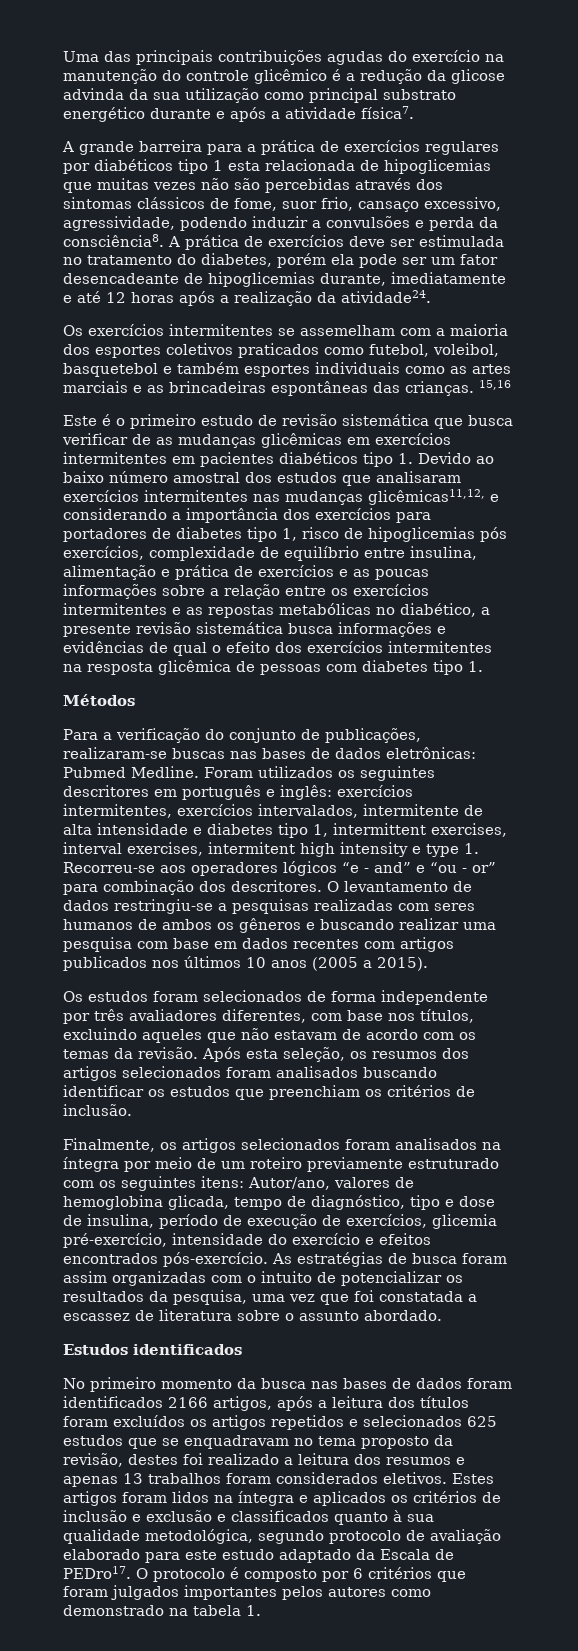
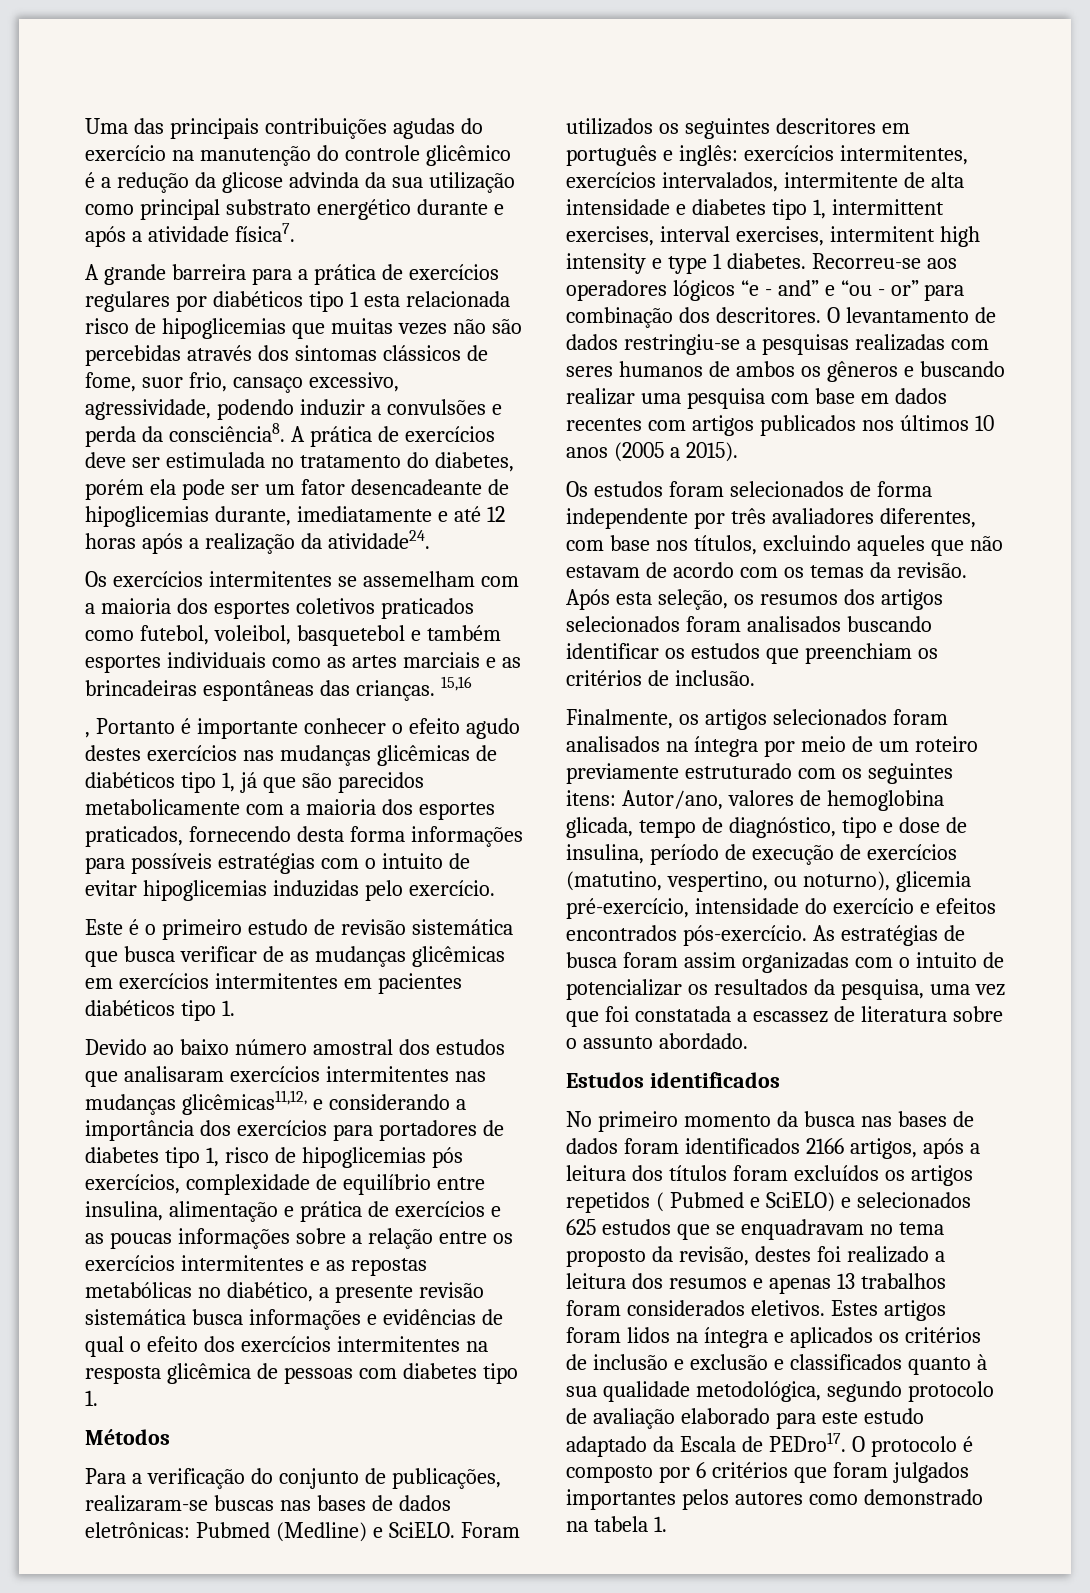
- A grande barreira para a prática de exercícios regulares por diabéticos tipo 1 esta relacionada de hipoglicemias que muitas vezes não são percebidas através dos sintomas clássicos de fome, suor frio, cansaço excessivo, agressividade, podendo induzir a convulsões e perda da consciência8.
+ A grande barreira para a prática de exercícios regulares por diabéticos tipo 1 esta relacionada risco de hipoglicemias que muitas vezes não são percebidas através dos sintomas clássicos de fome, suor frio, cansaço excessivo, agressividade, podendo induzir a convulsões e perda da consciência8.
+ , Portanto é importante conhecer o efeito agudo destes exercícios nas mudanças glicêmicas de diabéticos tipo 1, já que são parecidos metabolicamente com a maioria dos esportes praticados, fornecendo desta forma informações para possíveis estratégias com o intuito de evitar hipoglicemias induzidas pelo exercício.
- Este é o primeiro estudo de revisão sistemática que busca verificar de as mudanças glicêmicas em exercícios intermitentes em pacientes diabéticos tipo 1. Devido ao baixo número amostral dos estudos que analisaram exercícios intermitentes nas mudanças glicêmicas11,12, e considerando a importância dos exercícios para portadores de diabetes tipo 1, risco de hipoglicemias pós exercícios, complexidade de equilíbrio entre insulina, alimentação e prática de exercícios e as poucas informações sobre a relação entre os exercícios intermitentes e as repostas metabólicas no diabético, a presente revisão sistemática busca informações e evidências de qual o efeito dos exercícios intermitentes na resposta glicêmica de pessoas com diabetes tipo 1.
+ Este é o primeiro estudo de revisão sistemática que busca verificar de as mudanças glicêmicas em exercícios intermitentes em pacientes diabéticos tipo 1.
+ Devido ao baixo número amostral dos estudos que analisaram exercícios intermitentes nas mudanças glicêmicas11,12, e considerando a importância dos exercícios para portadores de diabetes tipo 1, risco de hipoglicemias pós exercícios, complexidade de equilíbrio entre insulina, alimentação e prática de exercícios e as poucas informações sobre a relação entre os exercícios intermitentes e as repostas metabólicas no diabético, a presente revisão sistemática busca informações e evidências de qual o efeito dos exercícios intermitentes na resposta glicêmica de pessoas com diabetes tipo 1.
- Para a verificação do conjunto de publicações, realizaram-se buscas nas bases de dados eletrônicas: Pubmed Medline.
+ Para a verificação do conjunto de publicações, realizaram-se buscas nas bases de dados eletrônicas: Pubmed (Medline) e SciELO.
- Foram utilizados os seguintes descritores em português e inglês: exercícios intermitentes, exercícios intervalados, intermitente de alta intensidade e diabetes tipo 1, intermittent exercises, interval exercises, intermitent high intensity e type 1. Recorreu-se aos operadores lógicos “e - and” e “ou - or” para combinação dos descritores.
+ Foram utilizados os seguintes descritores em português e inglês: exercícios intermitentes, exercícios intervalados, intermitente de alta intensidade e diabetes tipo 1, intermittent exercises, interval exercises, intermitent high intensity e type 1 diabetes. Recorreu-se aos operadores lógicos “e - and” e “ou - or” para combinação dos descritores.
- Finalmente, os artigos selecionados foram analisados na íntegra por meio de um roteiro previamente estruturado com os seguintes itens: Autor/ano, valores de hemoglobina glicada, tempo de diagnóstico, tipo e dose de insulina, período de execução de exercícios, glicemia pré-exercício, intensidade do exercício e efeitos encontrados pós-exercício.
+ Finalmente, os artigos selecionados foram analisados na íntegra por meio de um roteiro previamente estruturado com os seguintes itens: Autor/ano, valores de hemoglobina glicada, tempo de diagnóstico, tipo e dose de insulina, período de execução de exercícios (matutino, vespertino, ou noturno), glicemia pré-exercício, intensidade do exercício e efeitos encontrados pós-exercício.
- No primeiro momento da busca nas bases de dados foram identificados 2166 artigos, após a leitura dos títulos foram excluídos os artigos repetidos e selecionados 625 estudos que se enquadravam no tema proposto da revisão, destes foi realizado a leitura dos resumos e apenas 13 trabalhos foram considerados eletivos.
+ No primeiro momento da busca nas bases de dados foram identificados 2166 artigos, após a leitura dos títulos foram excluídos os artigos repetidos ( Pubmed e SciELO) e selecionados 625 estudos que se enquadravam no tema proposto da revisão, destes foi realizado a leitura dos resumos e apenas 13 trabalhos foram considerados eletivos.

